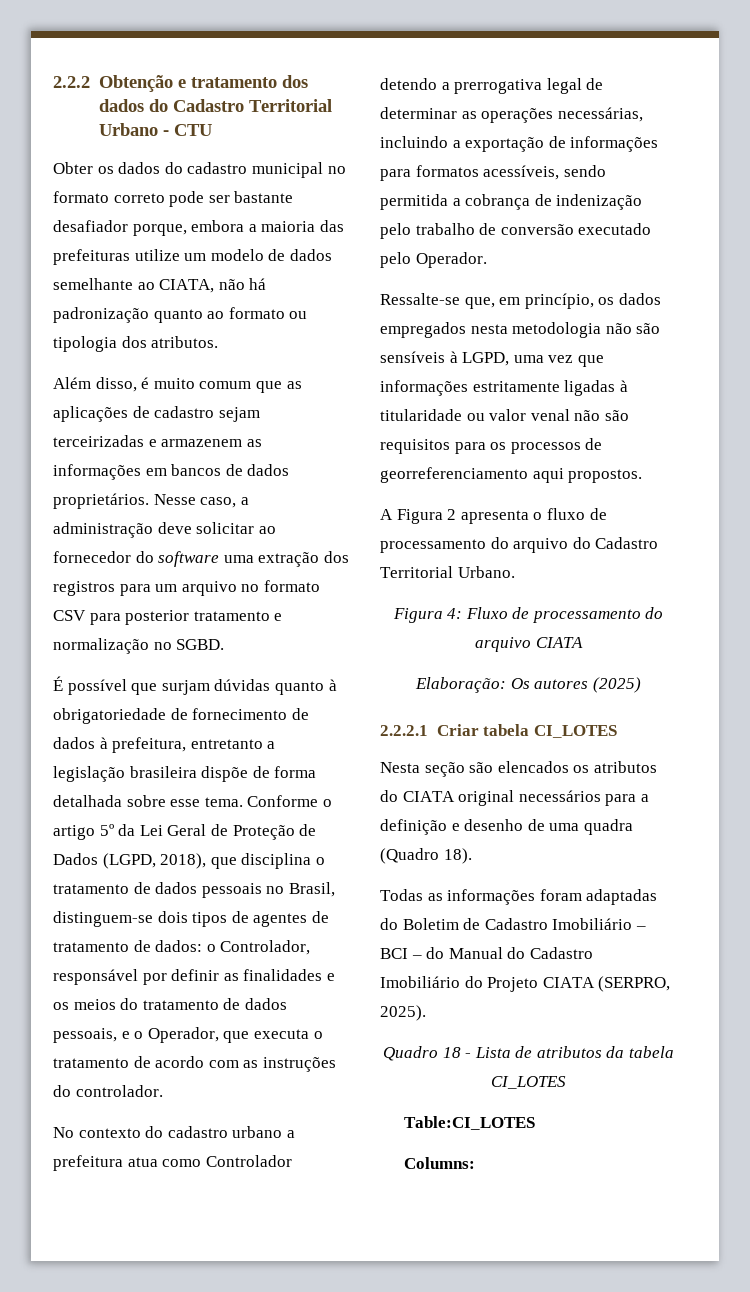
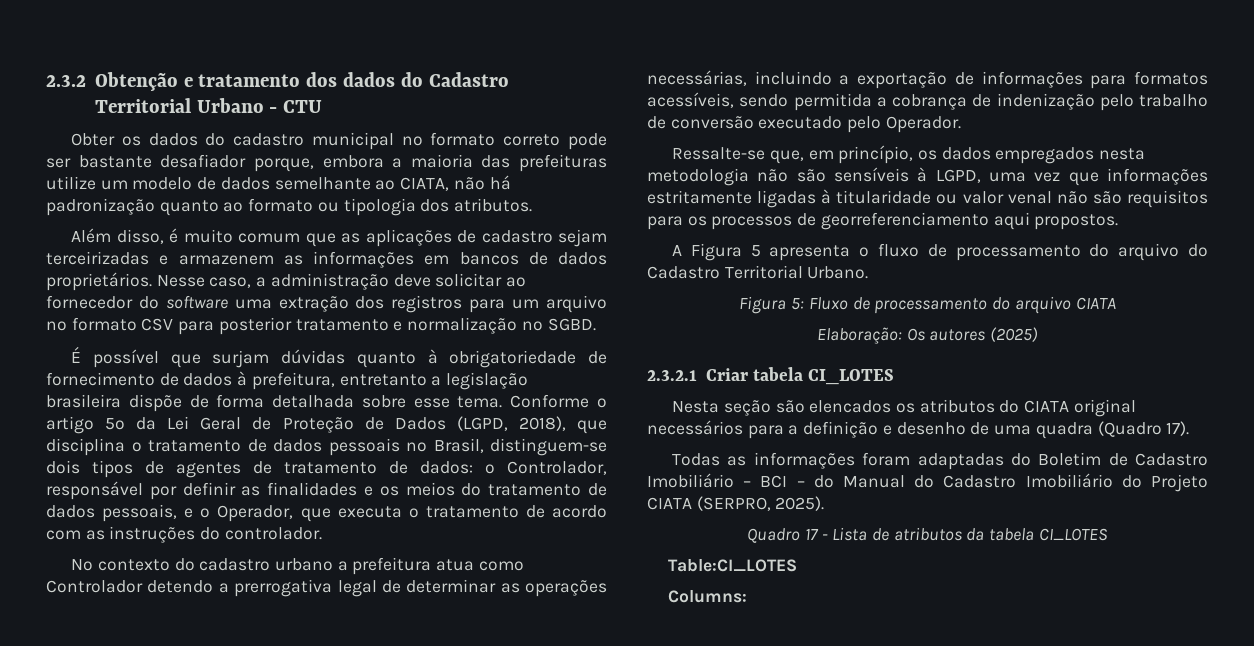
- 2.2.2 Obtenção e tratamento dos dados do Cadastro Territorial Urbano - CTU
+ 2.3.2 Obtenção e tratamento dos dados do Cadastro Territorial Urbano - CTU
- A Figura 2 apresenta o fluxo de processamento do arquivo do Cadastro Territorial Urbano.
+ A Figura 5 apresenta o fluxo de processamento do arquivo do Cadastro Territorial Urbano.
- Figura 4: Fluxo de processamento do arquivo CIATA
+ Figura 5: Fluxo de processamento do arquivo CIATA
- 2.2.2.1 Criar tabela CI_LOTES
+ 2.3.2.1 Criar tabela CI_LOTES
- Nesta seção são elencados os atributos do CIATA original necessários para a definição e desenho de uma quadra (Quadro 18).
+ Nesta seção são elencados os atributos do CIATA original necessários para a definição e desenho de uma quadra (Quadro 17).
- Quadro 18 - Lista de atributos da tabela CI_LOTES
+ Quadro 17 - Lista de atributos da tabela CI_LOTES

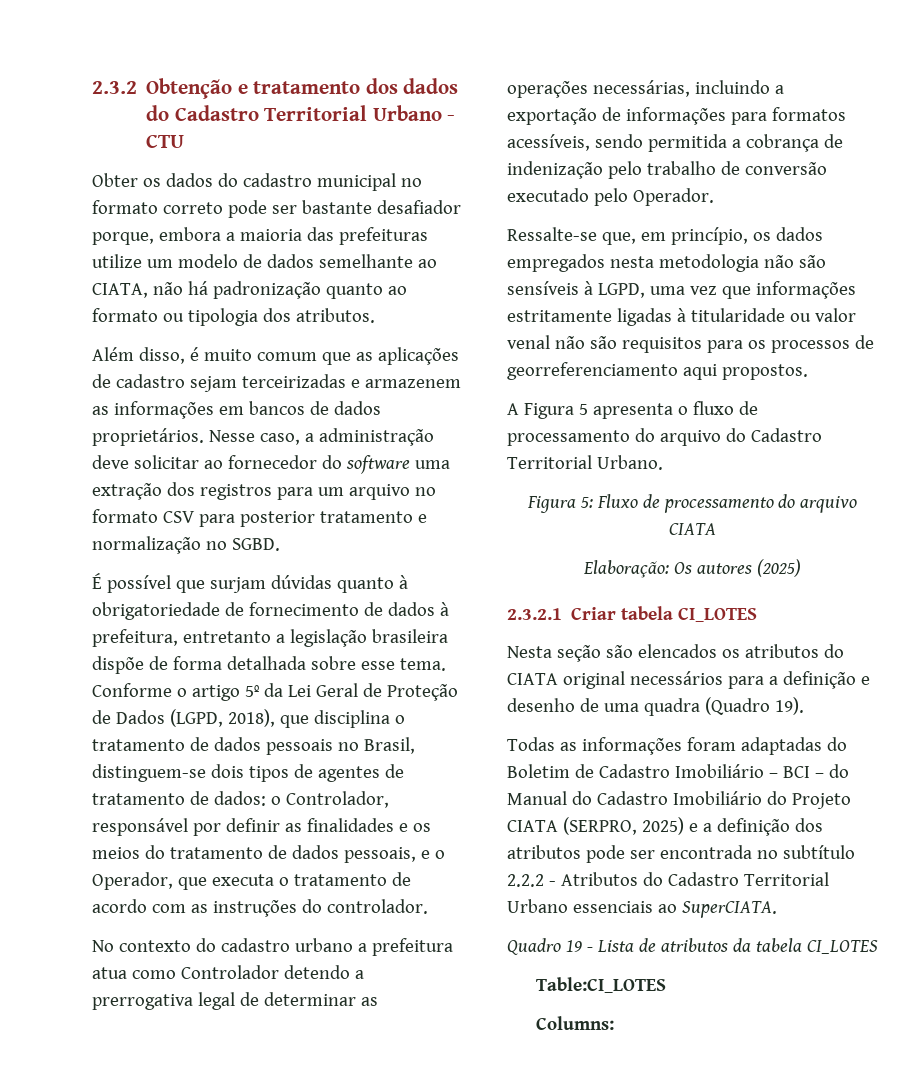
- Nesta seção são elencados os atributos do CIATA original necessários para a definição e desenho de uma quadra (Quadro 17).
+ Nesta seção são elencados os atributos do CIATA original necessários para a definição e desenho de uma quadra (Quadro 19).
- Todas as informações foram adaptadas do Boletim de Cadastro Imobiliário – BCI – do Manual do Cadastro Imobiliário do Projeto CIATA (SERPRO, 2025).
+ Todas as informações foram adaptadas do Boletim de Cadastro Imobiliário – BCI – do Manual do Cadastro Imobiliário do Projeto CIATA (SERPRO, 2025) e a definição dos atributos pode ser encontrada no subtítulo 2.2.2 - Atributos do Cadastro Territorial Urbano essenciais ao SuperCIATA.
- Quadro 17 - Lista de atributos da tabela CI_LOTES
+ Quadro 19 - Lista de atributos da tabela CI_LOTES

